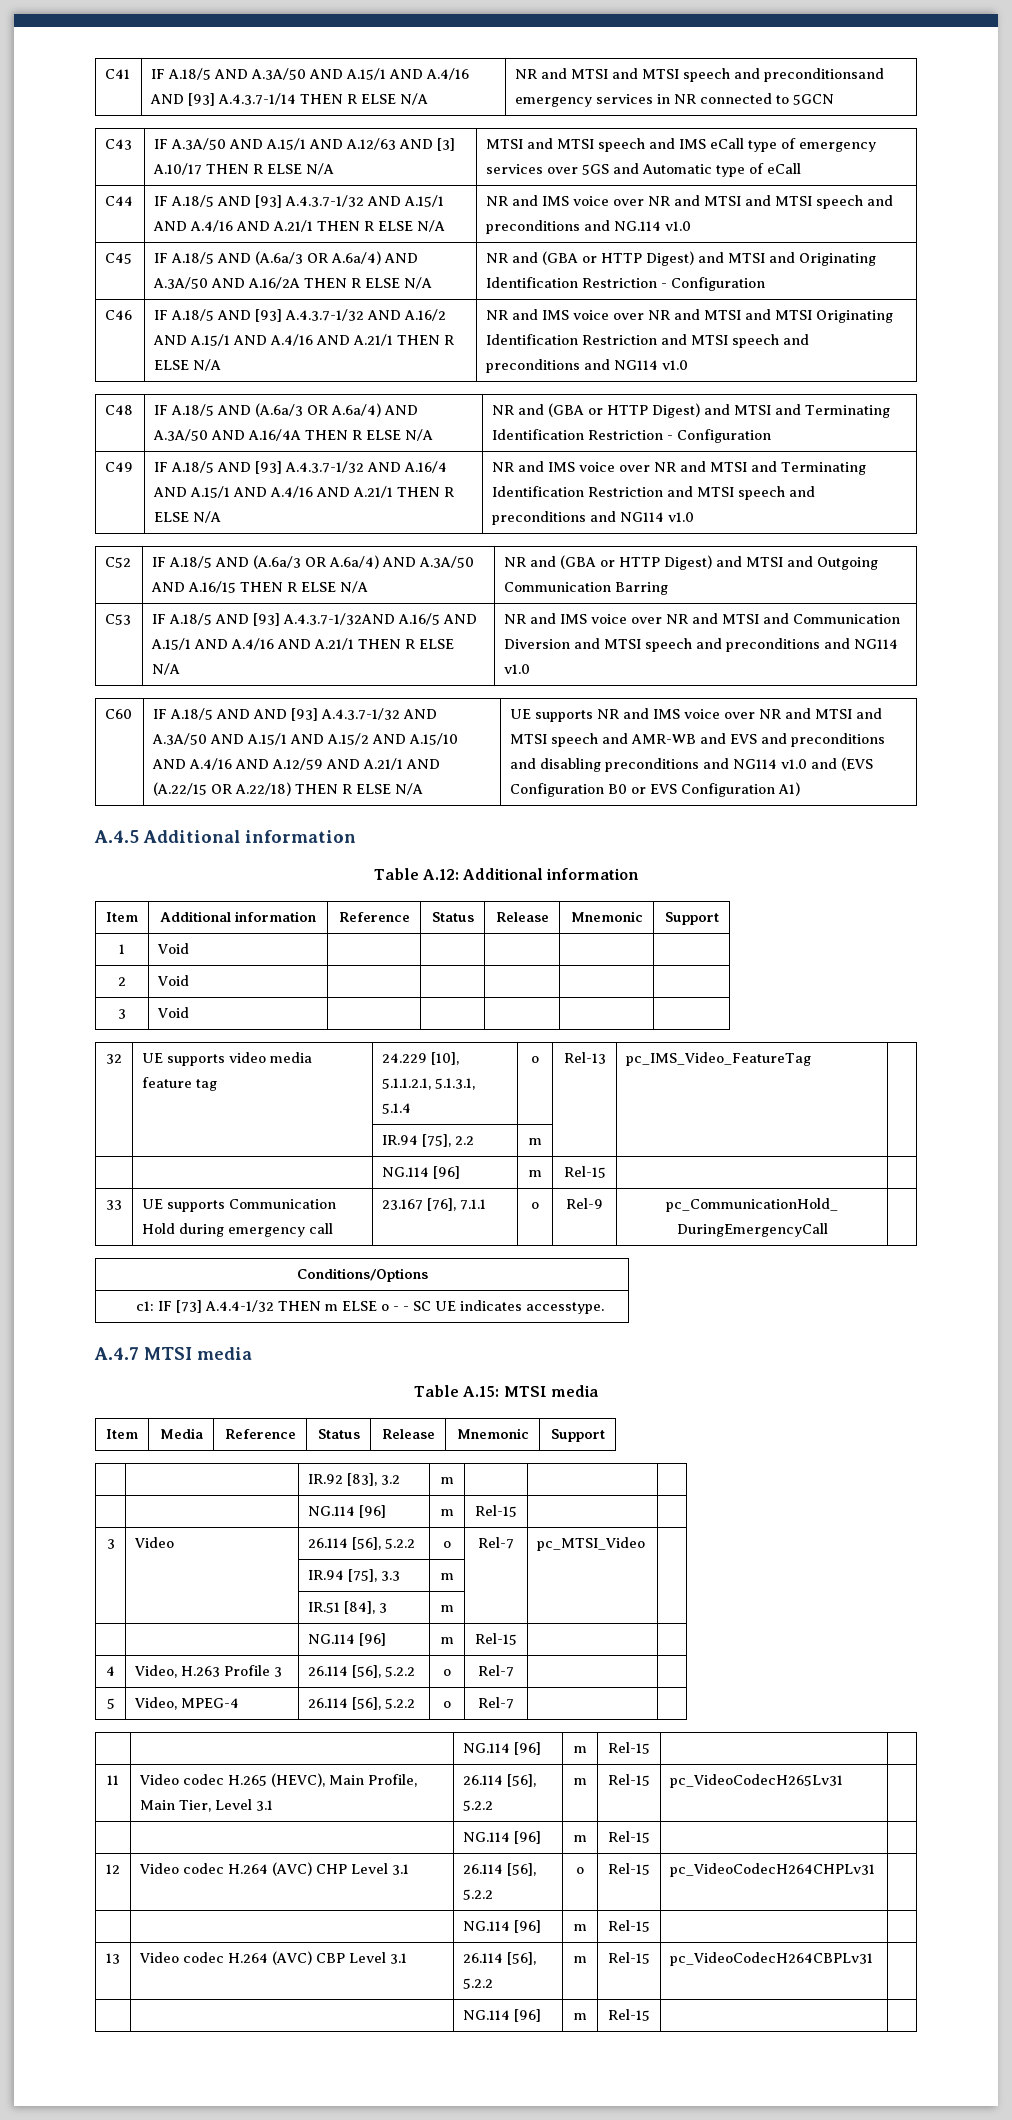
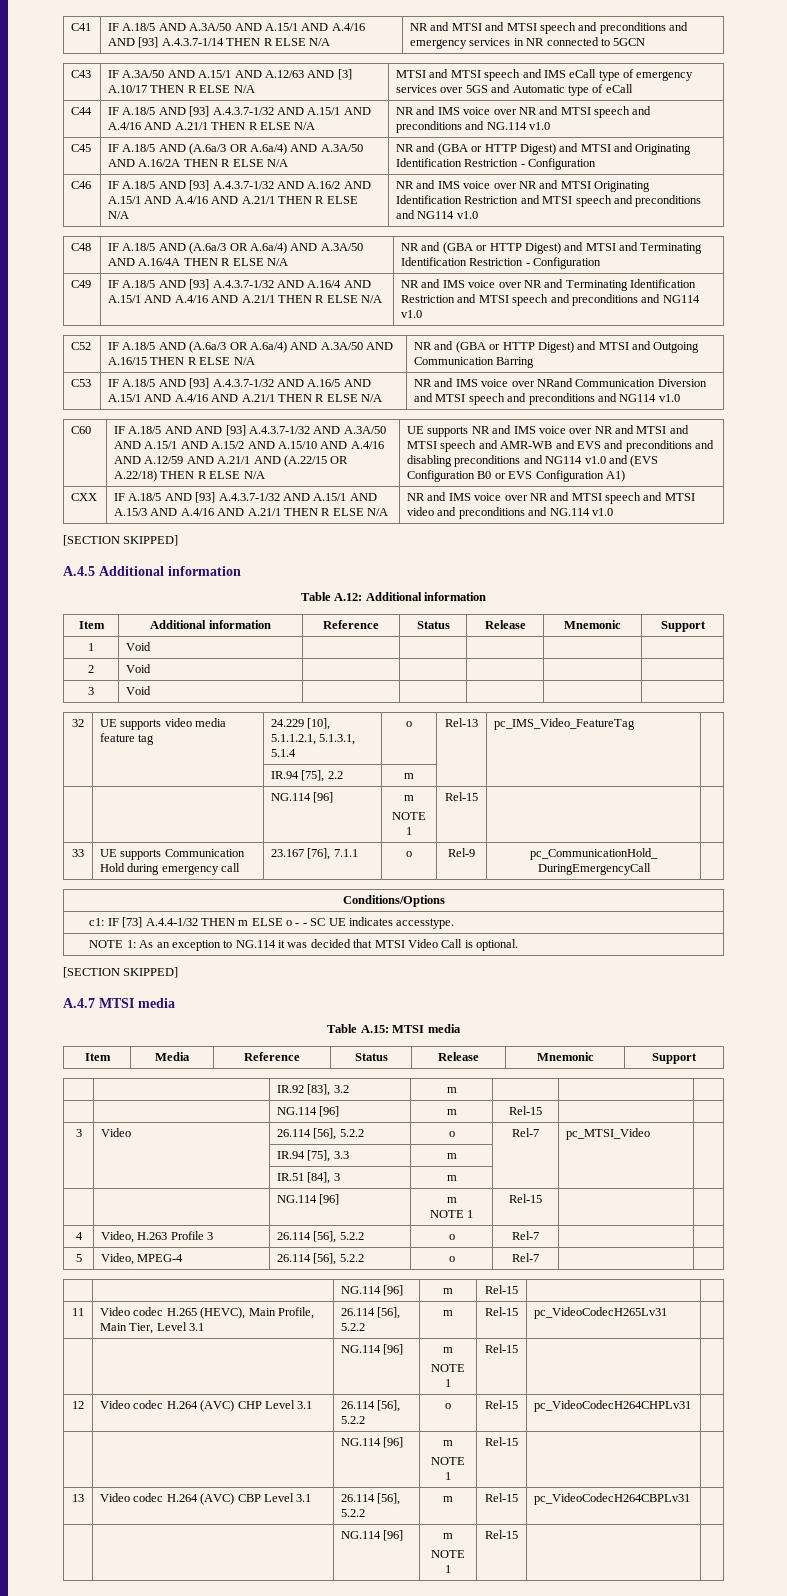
- C41 | IF A.18/5 AND A.3A/50 AND A.15/1 AND A.4/16 AND [93] A.4.3.7-1/14 THEN R ELSE N/A | NR and MTSI and MTSI speech and preconditionsand emergency services in NR connected to 5GCN
+ C41 | IF A.18/5 AND A.3A/50 AND A.15/1 AND A.4/16 AND [93] A.4.3.7-1/14 THEN R ELSE N/A | NR and MTSI and MTSI speech and preconditions and emergency services in NR connected to 5GCN
- C44 | IF A.18/5 AND [93] A.4.3.7-1/32 AND A.15/1 AND A.4/16 AND A.21/1 THEN R ELSE N/A | NR and IMS voice over NR and MTSI and MTSI speech and preconditions and NG.114 v1.0
+ C44 | IF A.18/5 AND [93] A.4.3.7-1/32 AND A.15/1 AND A.4/16 AND A.21/1 THEN R ELSE N/A | NR and IMS voice over NR and MTSI speech and preconditions and NG.114 v1.0
- C46 | IF A.18/5 AND [93] A.4.3.7-1/32 AND A.16/2 AND A.15/1 AND A.4/16 AND A.21/1 THEN R ELSE N/A | NR and IMS voice over NR and MTSI and MTSI Originating Identification Restriction and MTSI speech and preconditions and NG114 v1.0
+ C46 | IF A.18/5 AND [93] A.4.3.7-1/32 AND A.16/2 AND A.15/1 AND A.4/16 AND A.21/1 THEN R ELSE N/A | NR and IMS voice over NR and MTSI Originating Identification Restriction and MTSI speech and preconditions and NG114 v1.0
- C49 | IF A.18/5 AND [93] A.4.3.7-1/32 AND A.16/4 AND A.15/1 AND A.4/16 AND A.21/1 THEN R ELSE N/A | NR and IMS voice over NR and MTSI and Terminating Identification Restriction and MTSI speech and preconditions and NG114 v1.0
+ C49 | IF A.18/5 AND [93] A.4.3.7-1/32 AND A.16/4 AND A.15/1 AND A.4/16 AND A.21/1 THEN R ELSE N/A | NR and IMS voice over NR and Terminating Identification Restriction and MTSI speech and preconditions and NG114 v1.0
- C53 | IF A.18/5 AND [93] A.4.3.7-1/32AND A.16/5 AND A.15/1 AND A.4/16 AND A.21/1 THEN R ELSE N/A | NR and IMS voice over NR and MTSI and Communication Diversion and MTSI speech and preconditions and NG114 v1.0
+ C53 | IF A.18/5 AND [93] A.4.3.7-1/32 AND A.16/5 AND A.15/1 AND A.4/16 AND A.21/1 THEN R ELSE N/A | NR and IMS voice over NRand Communication Diversion and MTSI speech and preconditions and NG114 v1.0
+ CXX | IF A.18/5 AND [93] A.4.3.7-1/32 AND A.15/1 AND A.15/3 AND A.4/16 AND A.21/1 THEN R ELSE N/A | NR and IMS voice over NR and MTSI speech and MTSI video and preconditions and NG.114 v1.0
+ [SECTION SKIPPED]
  | | IR.94 [75], 2.2 | m | | |
- | | NG.114 [96] | m | Rel-15 | |
+ | | NG.114 [96] | m
+ NOTE 1 | Rel-15 | |
+ NOTE 1: As an exception to NG.114 it was decided that MTSI Video Call is optional.
+ [SECTION SKIPPED]
  | | IR.51 [84], 3 | m | | |
- | | NG.114 [96] | m | Rel-15 | |
+ | | NG.114 [96] | m
+ NOTE 1 | Rel-15 | |
  11 | Video codec H.265 (HEVC), Main Profile, Main Tier, Level 3.1 | 26.114 [56], 5.2.2 | m | Rel-15 | pc_VideoCodecH265Lv31 |
- | | NG.114 [96] | m | Rel-15 | |
+ | | NG.114 [96] | m
+ NOTE 1 | Rel-15 | |
  12 | Video codec H.264 (AVC) CHP Level 3.1 | 26.114 [56], 5.2.2 | o | Rel-15 | pc_VideoCodecH264CHPLv31 |
- | | NG.114 [96] | m | Rel-15 | |
+ | | NG.114 [96] | m
+ NOTE 1 | Rel-15 | |
  13 | Video codec H.264 (AVC) CBP Level 3.1 | 26.114 [56], 5.2.2 | m | Rel-15 | pc_VideoCodecH264CBPLv31 |
- | | NG.114 [96] | m | Rel-15 | |
+ | | NG.114 [96] | m
+ NOTE 1 | Rel-15 | |

